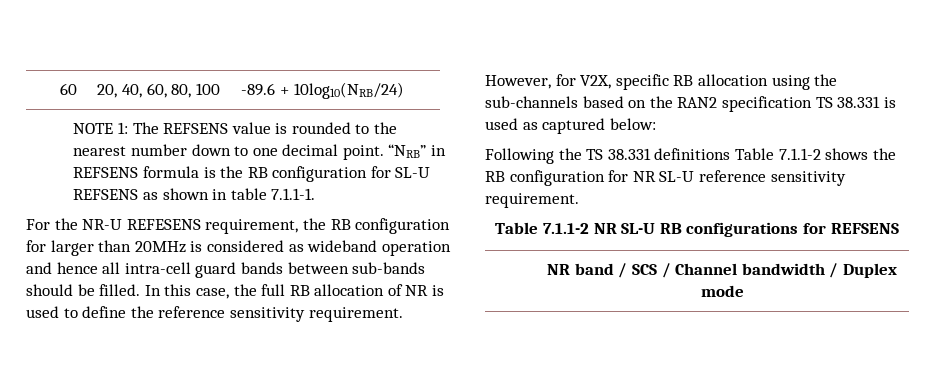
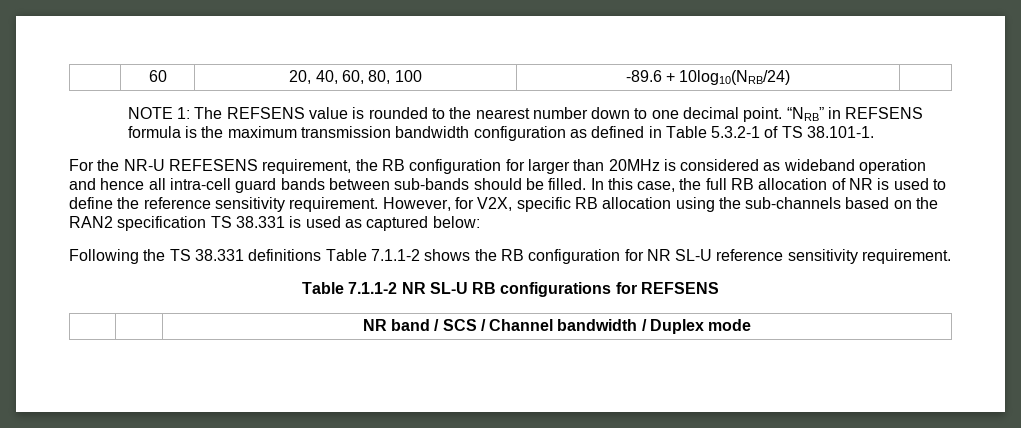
- “NRB” in REFSENS formula is the RB configuration for SL-U REFSENS as shown in table 7.1.1-1.
+ “NRB” in REFSENS formula is the maximum transmission bandwidth configuration as defined in Table 5.3.2-1 of TS 38.101-1.

